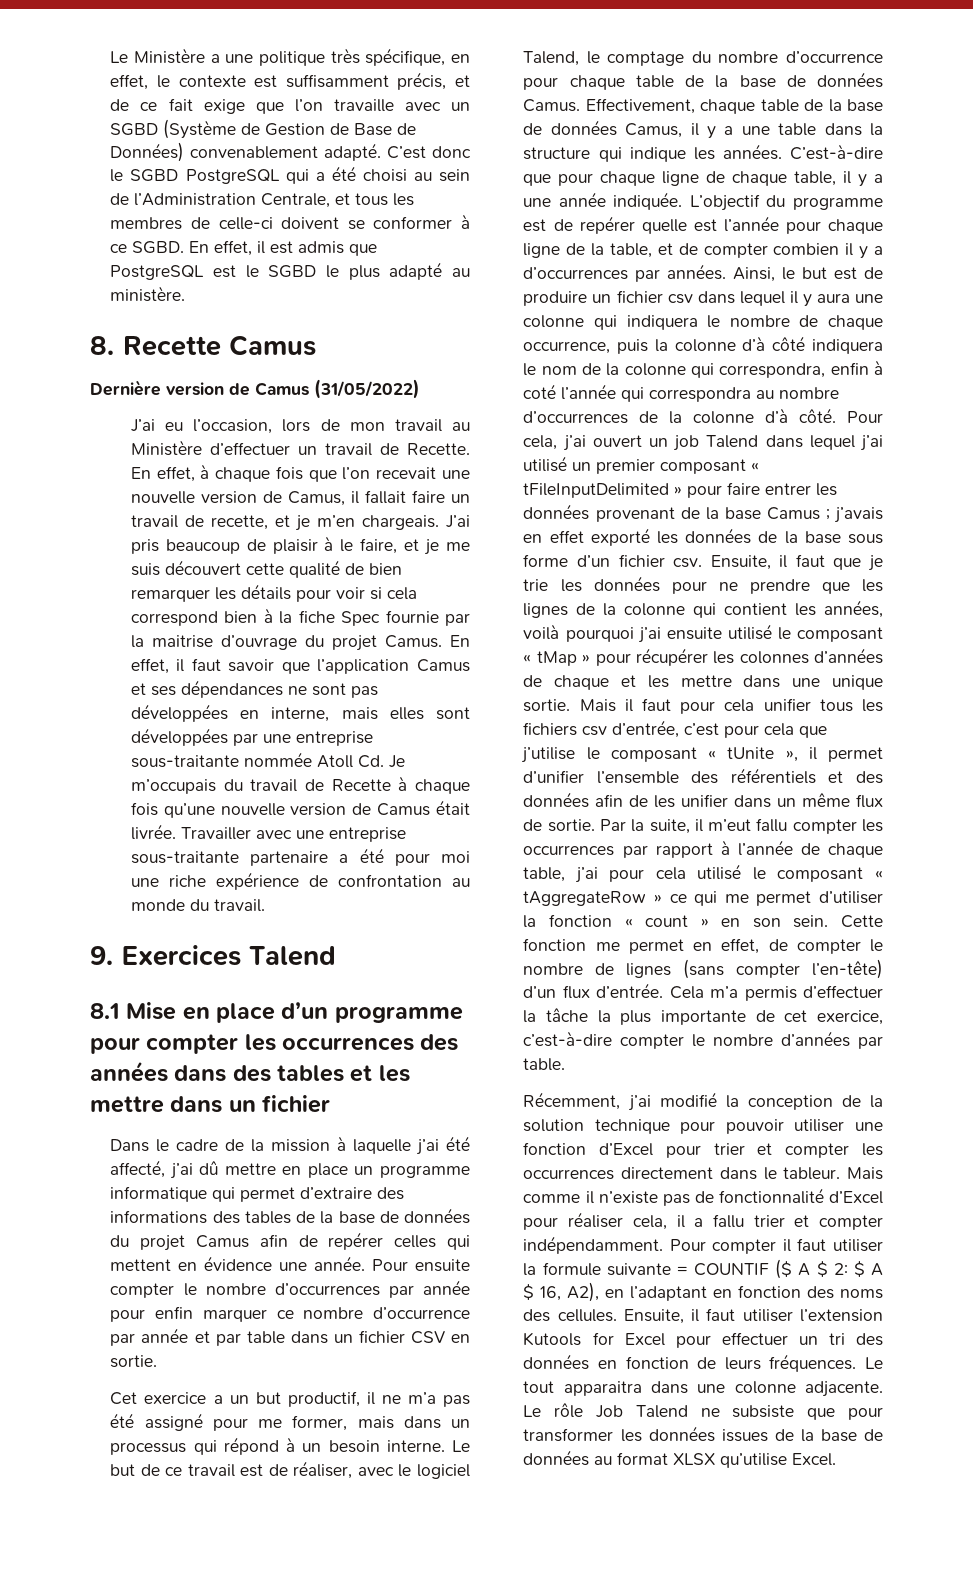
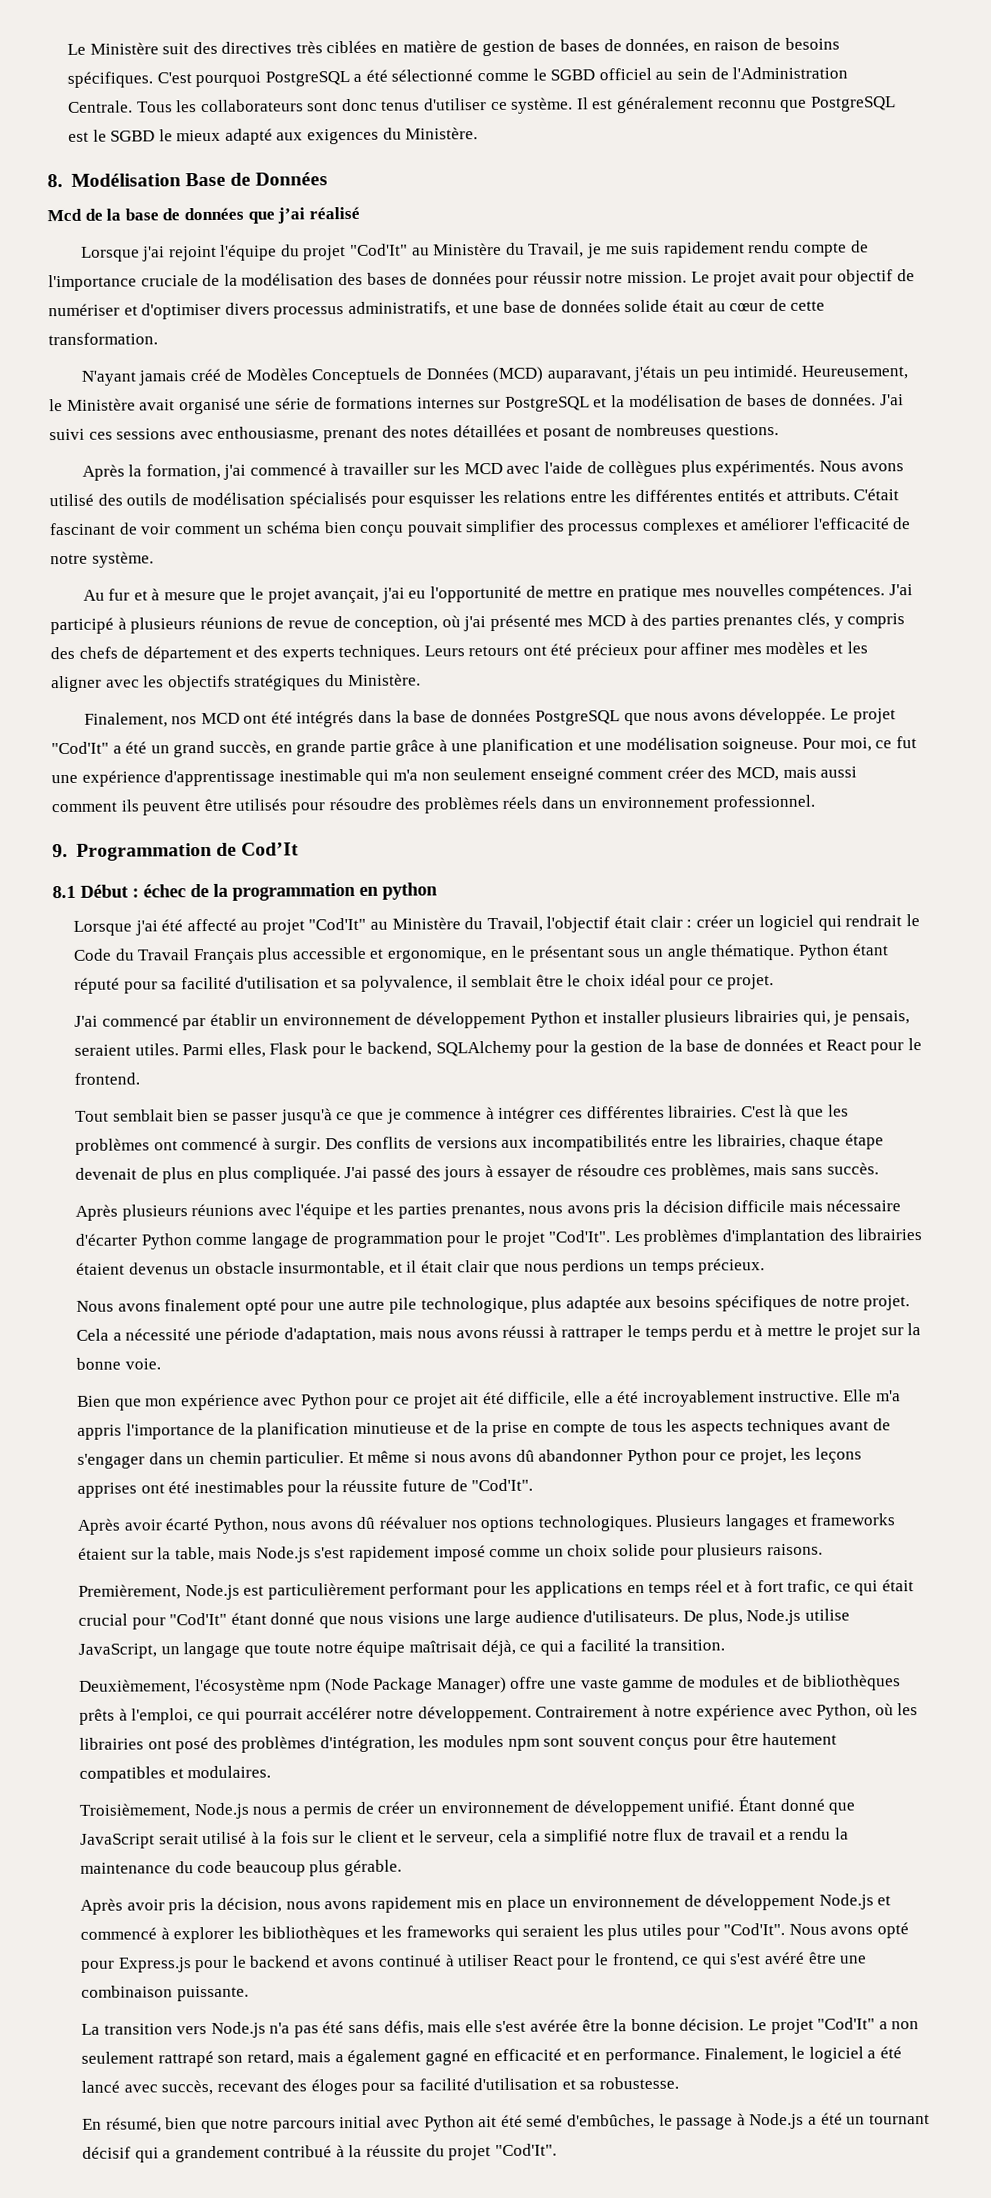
- Le Ministère a une politique très spécifique, en effet, le contexte est suffisamment précis, et de ce fait exige que l’on travaille avec un SGBD (Système de Gestion de Base de Données) convenablement adapté. C’est donc le SGBD PostgreSQL qui a été choisi au sein de l’Administration Centrale, et tous les membres de celle-ci doivent se conformer à ce SGBD. En effet, il est admis que PostgreSQL est le SGBD le plus adapté au ministère.
- 8. Recette Camus
- Dernière version de Camus (31/05/2022)
- J’ai eu l’occasion, lors de mon travail au Ministère d’effectuer un travail de Recette. En effet, à chaque fois que l’on recevait une nouvelle version de Camus, il fallait faire un travail de recette, et je m’en chargeais. J’ai pris beaucoup de plaisir à le faire, et je me suis découvert cette qualité de bien remarquer les détails pour voir si cela correspond bien à la fiche Spec fournie par la maitrise d’ouvrage du projet Camus. En effet, il faut savoir que l’application Camus et ses dépendances ne sont pas développées en interne, mais elles sont développées par une entreprise sous-traitante nommée Atoll Cd. Je m’occupais du travail de Recette à chaque fois qu’une nouvelle version de Camus était livrée. Travailler avec une entreprise sous-traitante partenaire a été pour moi une riche expérience de confrontation au monde du travail.
- 9. Exercices Talend
- 8.1 Mise en place d’un programme pour compter les occurrences des années dans des tables et les mettre dans un fichier
- Dans le cadre de la mission à laquelle j’ai été affecté, j’ai dû mettre en place un programme informatique qui permet d’extraire des informations des tables de la base de données du projet Camus afin de repérer celles qui mettent en évidence une année. Pour ensuite compter le nombre d’occurrences par année pour enfin marquer ce nombre d’occurrence par année et par table dans un fichier CSV en sortie.
- Cet exercice a un but productif, il ne m’a pas été assigné pour me former, mais dans un processus qui répond à un besoin interne. Le but de ce travail est de réaliser, avec le logiciel Talend, le comptage du nombre d’occurrence pour chaque table de la base de données Camus. Effectivement, chaque table de la base de données Camus, il y a une table dans la structure qui indique les années. C’est-à-dire que pour chaque ligne de chaque table, il y a une année indiquée. L’objectif du programme est de repérer quelle est l’année pour chaque ligne de la table, et de compter combien il y a d’occurrences par années. Ainsi, le but est de produire un fichier csv dans lequel il y aura une colonne qui indiquera le nombre de chaque occurrence, puis la colonne d’à côté indiquera le nom de la colonne qui correspondra, enfin à coté l’année qui correspondra au nombre d’occurrences de la colonne d’à côté. Pour cela, j’ai ouvert un job Talend dans lequel j’ai utilisé un premier composant « tFileInputDelimited » pour faire entrer les données provenant de la base Camus ; j’avais en effet exporté les données de la base sous forme d’un fichier csv. Ensuite, il faut que je trie les données pour ne prendre que les lignes de la colonne qui contient les années, voilà pourquoi j’ai ensuite utilisé le composant « tMap » pour récupérer les colonnes d’années de chaque et les mettre dans une unique sortie. Mais il faut pour cela unifier tous les fichiers csv d’entrée, c’est pour cela que j’utilise le composant « tUnite », il permet d’unifier l’ensemble des référentiels et des données afin de les unifier dans un même flux de sortie. Par la suite, il m’eut fallu compter les occurrences par rapport à l’année de chaque table, j’ai pour cela utilisé le composant « tAggregateRow » ce qui me permet d’utiliser la fonction « count » en son sein. Cette fonction me permet en effet, de compter le nombre de lignes (sans compter l’en-tête) d’un flux d’entrée. Cela m’a permis d’effectuer la tâche la plus importante de cet exercice, c’est-à-dire compter le nombre d’années par table.
- Récemment, j’ai modifié la conception de la solution technique pour pouvoir utiliser une fonction d’Excel pour trier et compter les occurrences directement dans le tableur. Mais comme il n’existe pas de fonctionnalité d’Excel pour réaliser cela, il a fallu trier et compter indépendamment. Pour compter il faut utiliser la formule suivante = COUNTIF ($ A $ 2: $ A $ 16, A2), en l’adaptant en fonction des noms des cellules. Ensuite, il faut utiliser l’extension Kutools for Excel pour effectuer un tri des données en fonction de leurs fréquences. Le tout apparaitra dans une colonne adjacente. Le rôle Job Talend ne subsiste que pour transformer les données issues de la base de données au format XLSX qu’utilise Excel.
+ Le Ministère suit des directives très ciblées en matière de gestion de bases de données, en raison de besoins spécifiques. C'est pourquoi PostgreSQL a été sélectionné comme le SGBD officiel au sein de l'Administration Centrale. Tous les collaborateurs sont donc tenus d'utiliser ce système. Il est généralement reconnu que PostgreSQL est le SGBD le mieux adapté aux exigences du Ministère.
+ 8. Modélisation Base de Données
+ Mcd de la base de données que j’ai réalisé
+ Lorsque j'ai rejoint l'équipe du projet "Cod'It" au Ministère du Travail, je me suis rapidement rendu compte de l'importance cruciale de la modélisation des bases de données pour réussir notre mission. Le projet avait pour objectif de numériser et d'optimiser divers processus administratifs, et une base de données solide était au cœur de cette transformation.
+ N'ayant jamais créé de Modèles Conceptuels de Données (MCD) auparavant, j'étais un peu intimidé. Heureusement, le Ministère avait organisé une série de formations internes sur PostgreSQL et la modélisation de bases de données. J'ai suivi ces sessions avec enthousiasme, prenant des notes détaillées et posant de nombreuses questions.
+ Après la formation, j'ai commencé à travailler sur les MCD avec l'aide de collègues plus expérimentés. Nous avons utilisé des outils de modélisation spécialisés pour esquisser les relations entre les différentes entités et attributs. C'était fascinant de voir comment un schéma bien conçu pouvait simplifier des processus complexes et améliorer l'efficacité de notre système.
+ Au fur et à mesure que le projet avançait, j'ai eu l'opportunité de mettre en pratique mes nouvelles compétences. J'ai participé à plusieurs réunions de revue de conception, où j'ai présenté mes MCD à des parties prenantes clés, y compris des chefs de département et des experts techniques. Leurs retours ont été précieux pour affiner mes modèles et les aligner avec les objectifs stratégiques du Ministère.
+ Finalement, nos MCD ont été intégrés dans la base de données PostgreSQL que nous avons développée. Le projet "Cod'It" a été un grand succès, en grande partie grâce à une planification et une modélisation soigneuse. Pour moi, ce fut une expérience d'apprentissage inestimable qui m'a non seulement enseigné comment créer des MCD, mais aussi comment ils peuvent être utilisés pour résoudre des problèmes réels dans un environnement professionnel.
+ 9. Programmation de Cod’It
+ 8.1 Début : échec de la programmation en python
+ Lorsque j'ai été affecté au projet "Cod'It" au Ministère du Travail, l'objectif était clair : créer un logiciel qui rendrait le Code du Travail Français plus accessible et ergonomique, en le présentant sous un angle thématique. Python étant réputé pour sa facilité d'utilisation et sa polyvalence, il semblait être le choix idéal pour ce projet.
+ J'ai commencé par établir un environnement de développement Python et installer plusieurs librairies qui, je pensais, seraient utiles. Parmi elles, Flask pour le backend, SQLAlchemy pour la gestion de la base de données et React pour le frontend.
+ Tout semblait bien se passer jusqu'à ce que je commence à intégrer ces différentes librairies. C'est là que les problèmes ont commencé à surgir. Des conflits de versions aux incompatibilités entre les librairies, chaque étape devenait de plus en plus compliquée. J'ai passé des jours à essayer de résoudre ces problèmes, mais sans succès.
+ Après plusieurs réunions avec l'équipe et les parties prenantes, nous avons pris la décision difficile mais nécessaire d'écarter Python comme langage de programmation pour le projet "Cod'It". Les problèmes d'implantation des librairies étaient devenus un obstacle insurmontable, et il était clair que nous perdions un temps précieux.
+ Nous avons finalement opté pour une autre pile technologique, plus adaptée aux besoins spécifiques de notre projet. Cela a nécessité une période d'adaptation, mais nous avons réussi à rattraper le temps perdu et à mettre le projet sur la bonne voie.
+ Bien que mon expérience avec Python pour ce projet ait été difficile, elle a été incroyablement instructive. Elle m'a appris l'importance de la planification minutieuse et de la prise en compte de tous les aspects techniques avant de s'engager dans un chemin particulier. Et même si nous avons dû abandonner Python pour ce projet, les leçons apprises ont été inestimables pour la réussite future de "Cod'It".
+ Après avoir écarté Python, nous avons dû réévaluer nos options technologiques. Plusieurs langages et frameworks étaient sur la table, mais Node.js s'est rapidement imposé comme un choix solide pour plusieurs raisons.
+ Premièrement, Node.js est particulièrement performant pour les applications en temps réel et à fort trafic, ce qui était crucial pour "Cod'It" étant donné que nous visions une large audience d'utilisateurs. De plus, Node.js utilise JavaScript, un langage que toute notre équipe maîtrisait déjà, ce qui a facilité la transition.
+ Deuxièmement, l'écosystème npm (Node Package Manager) offre une vaste gamme de modules et de bibliothèques prêts à l'emploi, ce qui pourrait accélérer notre développement. Contrairement à notre expérience avec Python, où les librairies ont posé des problèmes d'intégration, les modules npm sont souvent conçus pour être hautement compatibles et modulaires.
+ Troisièmement, Node.js nous a permis de créer un environnement de développement unifié. Étant donné que JavaScript serait utilisé à la fois sur le client et le serveur, cela a simplifié notre flux de travail et a rendu la maintenance du code beaucoup plus gérable.
+ Après avoir pris la décision, nous avons rapidement mis en place un environnement de développement Node.js et commencé à explorer les bibliothèques et les frameworks qui seraient les plus utiles pour "Cod'It". Nous avons opté pour Express.js pour le backend et avons continué à utiliser React pour le frontend, ce qui s'est avéré être une combinaison puissante.
+ La transition vers Node.js n'a pas été sans défis, mais elle s'est avérée être la bonne décision. Le projet "Cod'It" a non seulement rattrapé son retard, mais a également gagné en efficacité et en performance. Finalement, le logiciel a été lancé avec succès, recevant des éloges pour sa facilité d'utilisation et sa robustesse.
+ En résumé, bien que notre parcours initial avec Python ait été semé d'embûches, le passage à Node.js a été un tournant décisif qui a grandement contribué à la réussite du projet "Cod'It".

